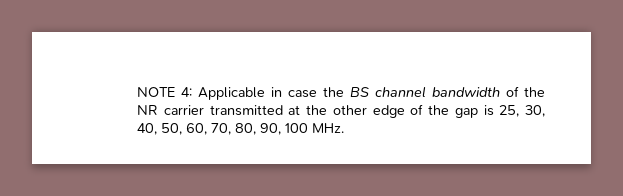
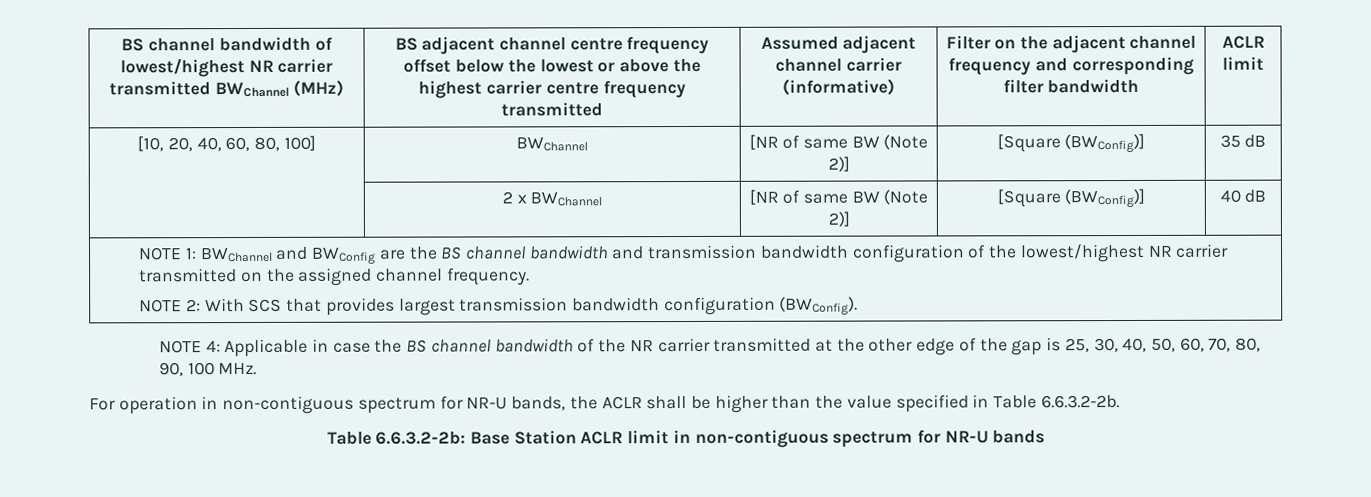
+ BS channel bandwidth of lowest/highest NR carrier transmitted BWChannel (MHz) | BS adjacent channel centre frequency offset below the lowest or above the highest carrier centre frequency transmitted | Assumed adjacent channel carrier (informative) | Filter on the adjacent channel frequency and corresponding filter bandwidth | ACLR limit
+ [10, 20, 40, 60, 80, 100] | BWChannel | [NR of same BW (Note 2)] | [Square (BWConfig)] | 35 dB
+ | 2 x BWChannel | [NR of same BW (Note 2)] | [Square (BWConfig)] | 40 dB
+ NOTE 1: BWChannel and BWConfig are the BS channel bandwidth and transmission bandwidth configuration of the lowest/highest NR carrier transmitted on the assigned channel frequency.
+ NOTE 2: With SCS that provides largest transmission bandwidth configuration (BWConfig).
+ For operation in non-contiguous spectrum for NR-U bands, the ACLR shall be higher than the value specified in Table 6.6.3.2-2b.
+ Table 6.6.3.2-2b: Base Station ACLR limit in non-contiguous spectrum for NR-U bands

